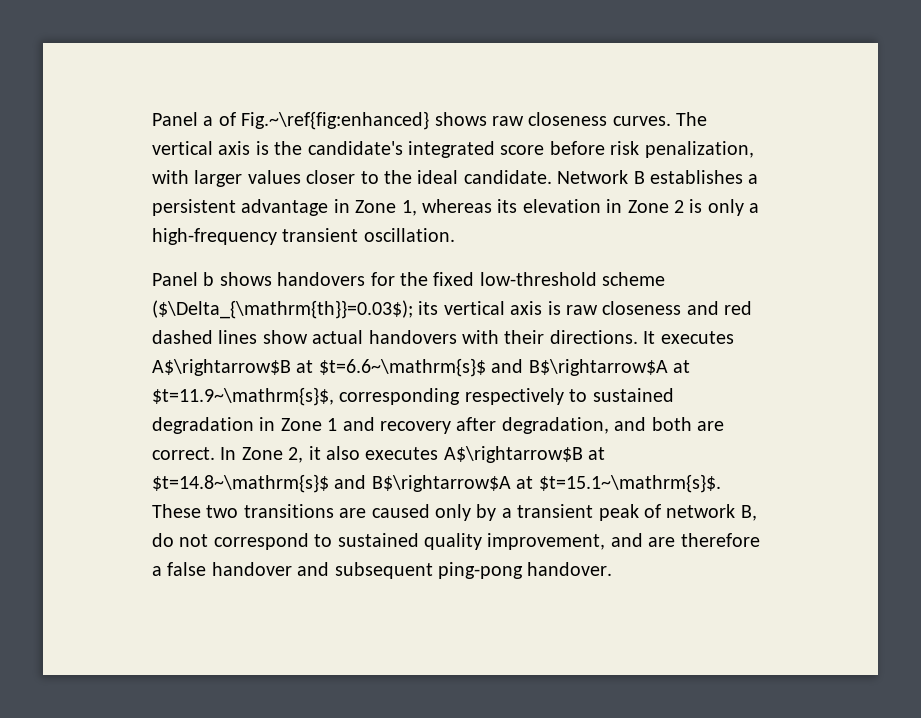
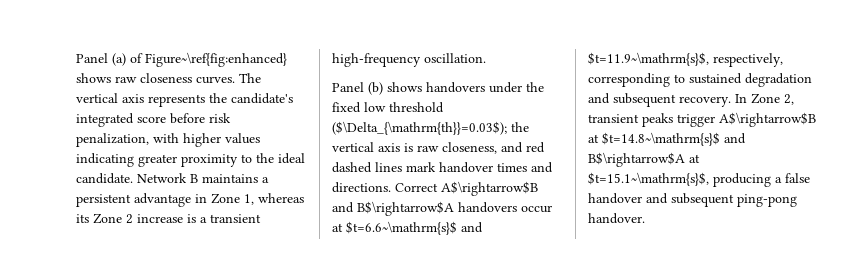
- Panel a of Fig.~\ref{fig:enhanced} shows raw closeness curves.
+ Panel (a) of Figure~\ref{fig:enhanced} shows raw closeness curves.
- The vertical axis is the candidate's integrated score before risk penalization, with larger values closer to the ideal candidate.
+ The vertical axis represents the candidate's integrated score before risk penalization, with higher values indicating greater proximity to the ideal candidate.
- Network B establishes a persistent advantage in Zone 1, whereas its elevation in Zone 2 is only a high-frequency transient oscillation.
+ Network B maintains a persistent advantage in Zone 1, whereas its Zone 2 increase is a transient high-frequency oscillation.
- Panel b shows handovers for the fixed low-threshold scheme ($\Delta_{\mathrm{th}}=0.03$); its vertical axis is raw closeness and red dashed lines show actual handovers with their directions. It executes A$\rightarrow$B at $t=6.6~\mathrm{s}$ and B$\rightarrow$A at $t=11.9~\mathrm{s}$, corresponding respectively to sustained degradation in Zone 1 and recovery after degradation, and both are correct. In Zone 2, it also executes A$\rightarrow$B at $t=14.8~\mathrm{s}$ and B$\rightarrow$A at $t=15.1~\mathrm{s}$. These two transitions are caused only by a transient peak of network B, do not correspond to sustained quality improvement, and are therefore a false handover and subsequent ping-pong handover.
+ Panel (b) shows handovers under the fixed low threshold ($\Delta_{\mathrm{th}}=0.03$); the vertical axis is raw closeness, and red dashed lines mark handover times and directions. Correct A$\rightarrow$B and B$\rightarrow$A handovers occur at $t=6.6~\mathrm{s}$ and $t=11.9~\mathrm{s}$, respectively, corresponding to sustained degradation and subsequent recovery. In Zone 2, transient peaks trigger A$\rightarrow$B at $t=14.8~\mathrm{s}$ and B$\rightarrow$A at $t=15.1~\mathrm{s}$, producing a false handover and subsequent ping-pong handover.

